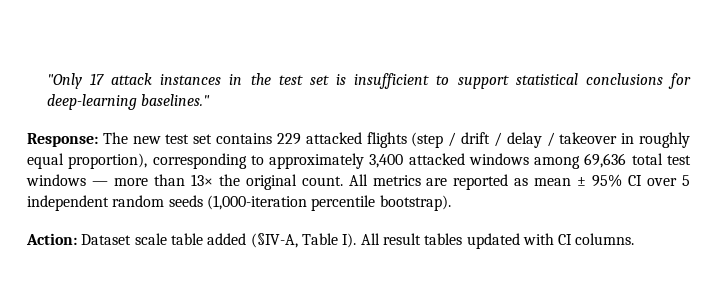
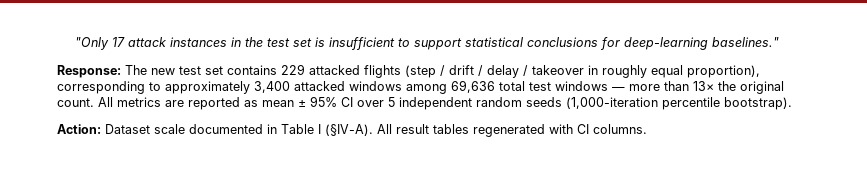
- Action: Dataset scale table added (§IV-A, Table I). All result tables updated with CI columns.
+ Action: Dataset scale documented in Table I (§IV-A). All result tables regenerated with CI columns.

